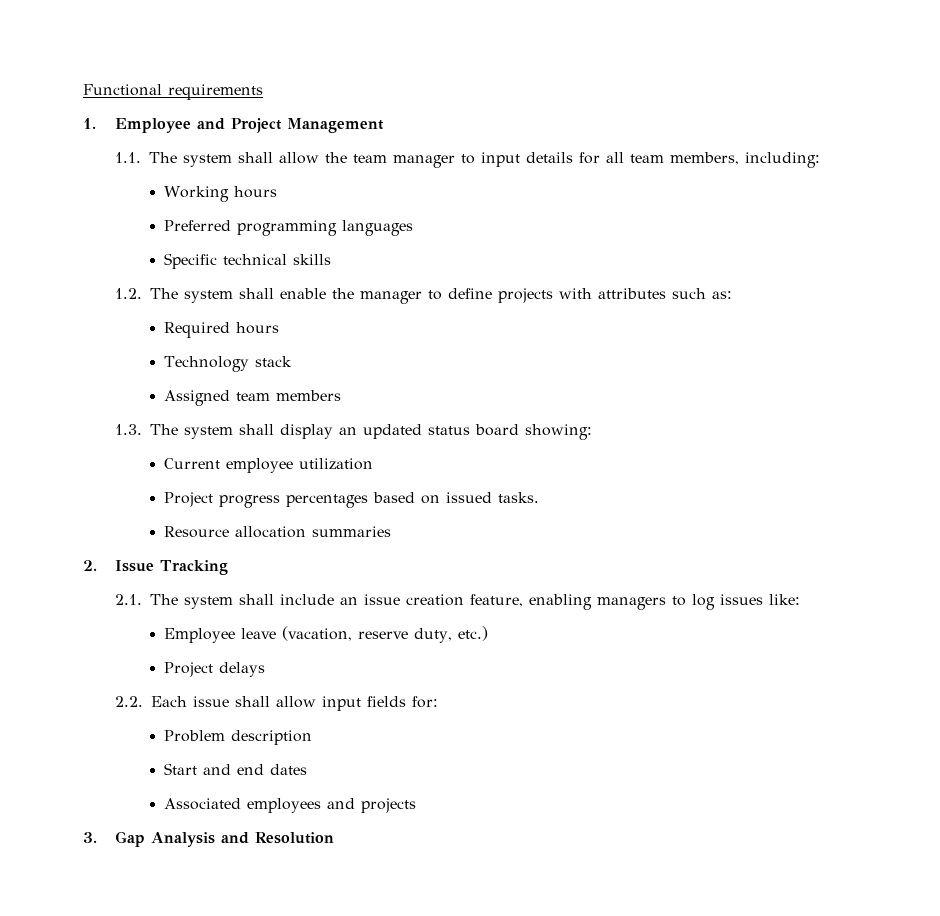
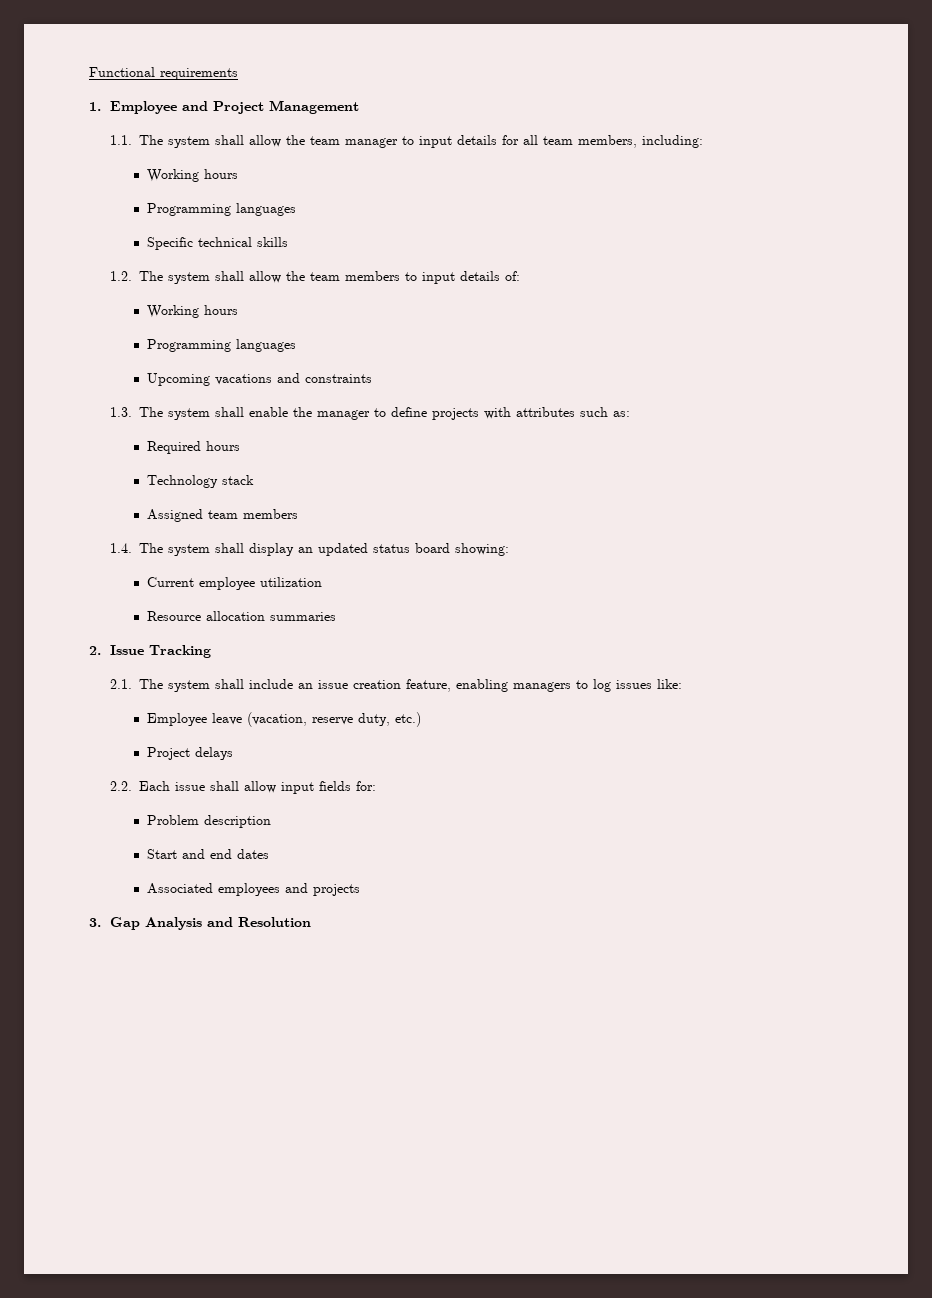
  1.1. The system shall allow the team manager to input details for all team members, including:
  Working hours
- Preferred programming languages
+ Programming languages
- 1.2. The system shall enable the manager to define projects with attributes such as:
+ 1.2. The system shall allow the team members to input details of:
+ Working hours
+ Programming languages
+ Upcoming vacations and constraints
+ 1.3. The system shall enable the manager to define projects with attributes such as:
- 1.3. The system shall display an updated status board showing:
+ 1.4. The system shall display an updated status board showing:
- Project progress percentages based on issued tasks.

